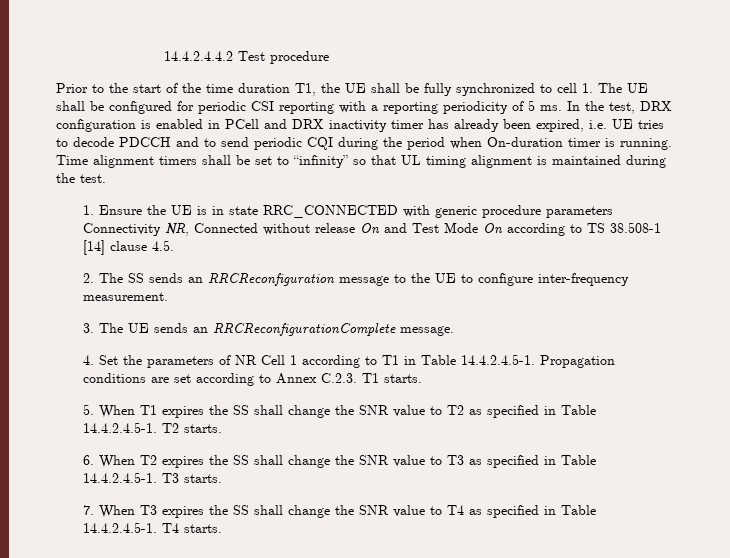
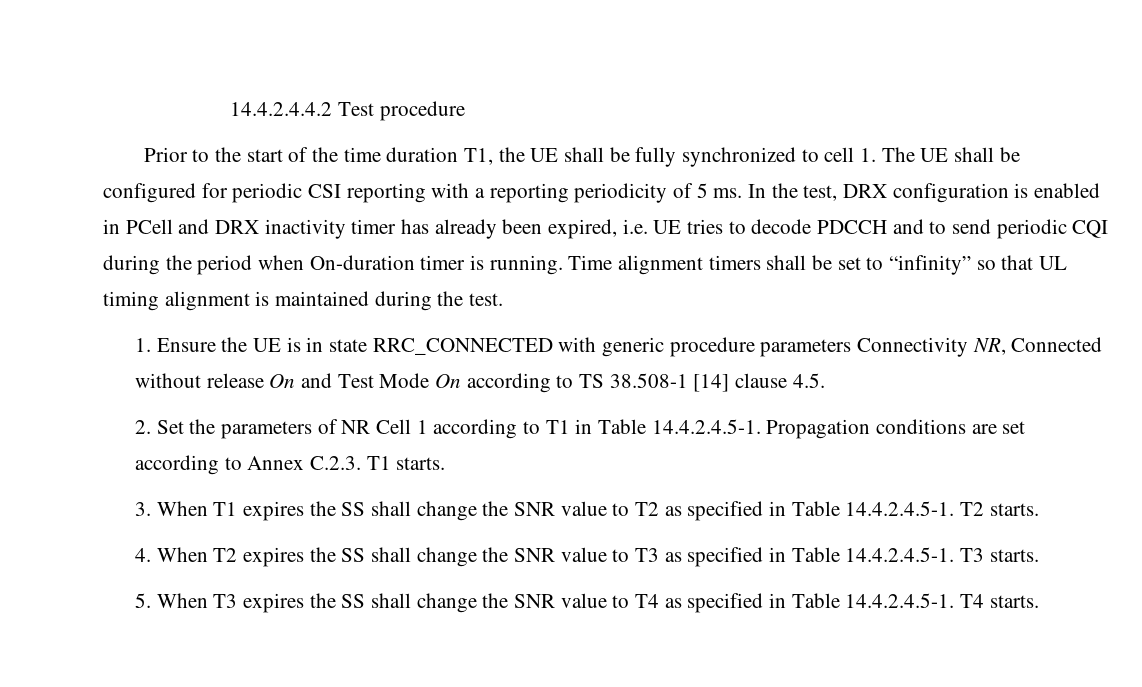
- 2. The SS sends an RRCReconfiguration message to the UE to configure inter-frequency measurement.
- 3. The UE sends an RRCReconfigurationComplete message.
- 4. Set the parameters of NR Cell 1 according to T1 in Table 14.4.2.4.5-1. Propagation conditions are set according to Annex C.2.3. T1 starts.
+ 2. Set the parameters of NR Cell 1 according to T1 in Table 14.4.2.4.5-1. Propagation conditions are set according to Annex C.2.3. T1 starts.
- 5. When T1 expires the SS shall change the SNR value to T2 as specified in Table 14.4.2.4.5-1. T2 starts.
+ 3. When T1 expires the SS shall change the SNR value to T2 as specified in Table 14.4.2.4.5-1. T2 starts.
- 6. When T2 expires the SS shall change the SNR value to T3 as specified in Table 14.4.2.4.5-1. T3 starts.
+ 4. When T2 expires the SS shall change the SNR value to T3 as specified in Table 14.4.2.4.5-1. T3 starts.
- 7. When T3 expires the SS shall change the SNR value to T4 as specified in Table 14.4.2.4.5-1. T4 starts.
+ 5. When T3 expires the SS shall change the SNR value to T4 as specified in Table 14.4.2.4.5-1. T4 starts.

